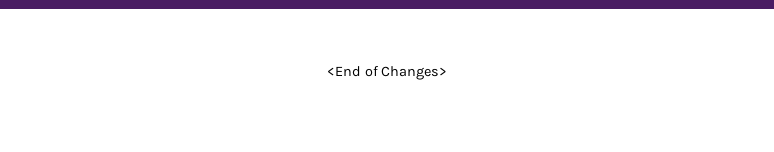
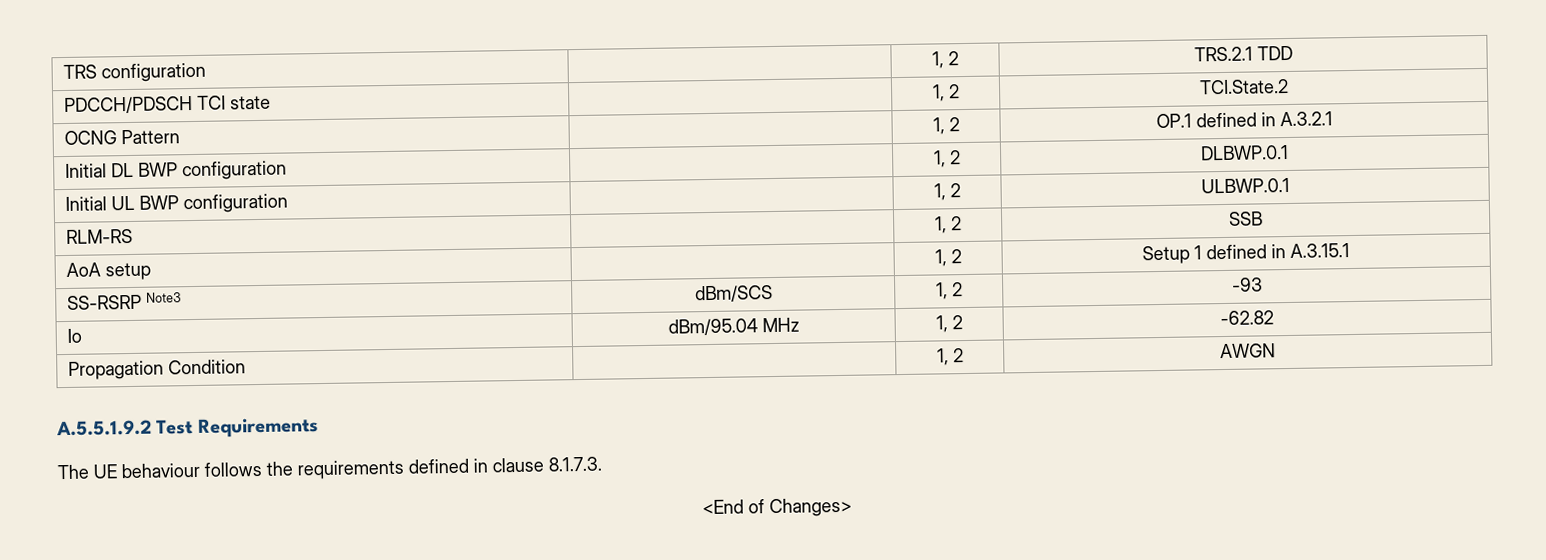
+ TRS configuration | | 1, 2 | TRS.2.1 TDD
+ PDCCH/PDSCH TCI state | | 1, 2 | TCI.State.2
+ OCNG Pattern | | 1, 2 | OP.1 defined in A.3.2.1
+ Initial DL BWP configuration | | 1, 2 | DLBWP.0.1
+ Initial UL BWP configuration | | 1, 2 | ULBWP.0.1
+ RLM-RS | | 1, 2 | SSB
+ AoA setup | | 1, 2 | Setup 1 defined in A.3.15.1
+ SS-RSRP Note3 | dBm/SCS | 1, 2 | -93
+ Io | dBm/95.04 MHz | 1, 2 | -62.82
+ Propagation Condition | | 1, 2 | AWGN
+ A.5.5.1.9.2 Test Requirements
+ The UE behaviour follows the requirements defined in clause 8.1.7.3.

